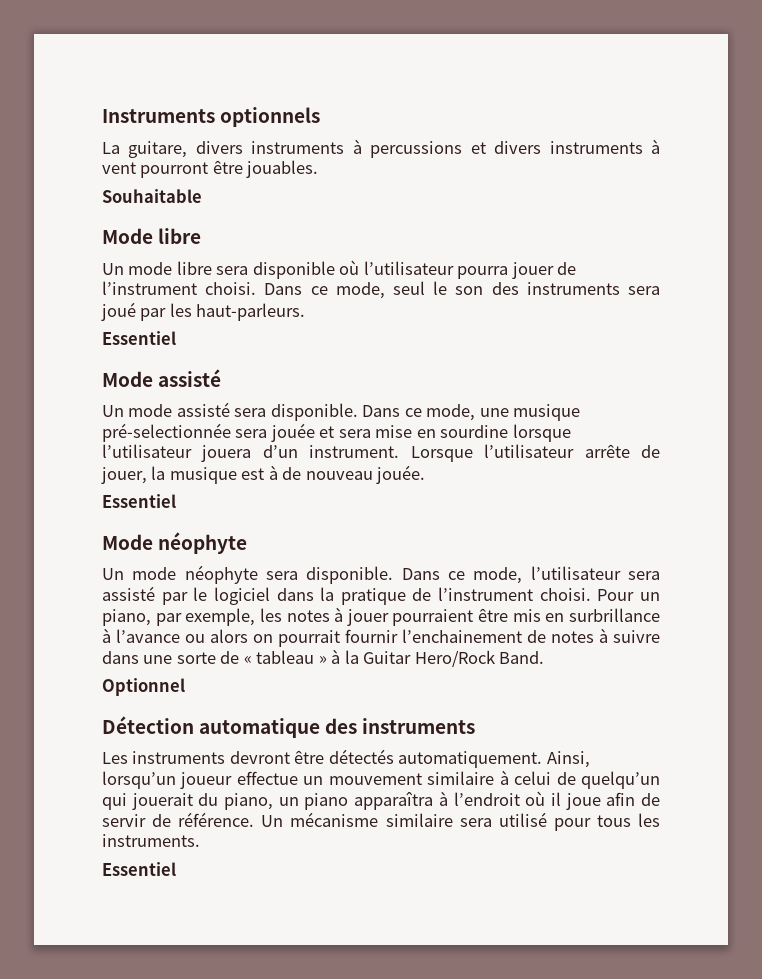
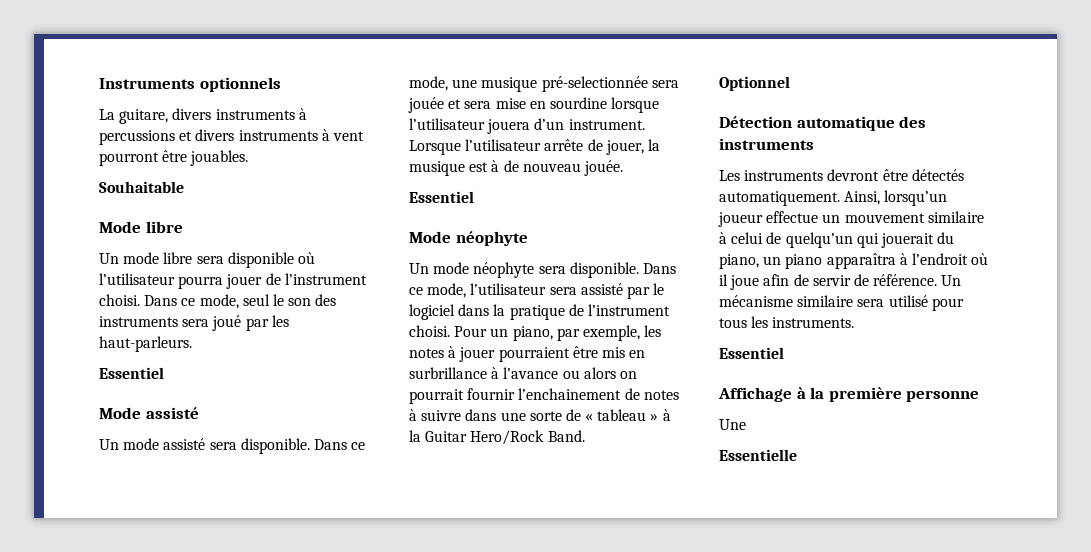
+ Affichage à la première personne
+ Une
+ Essentielle

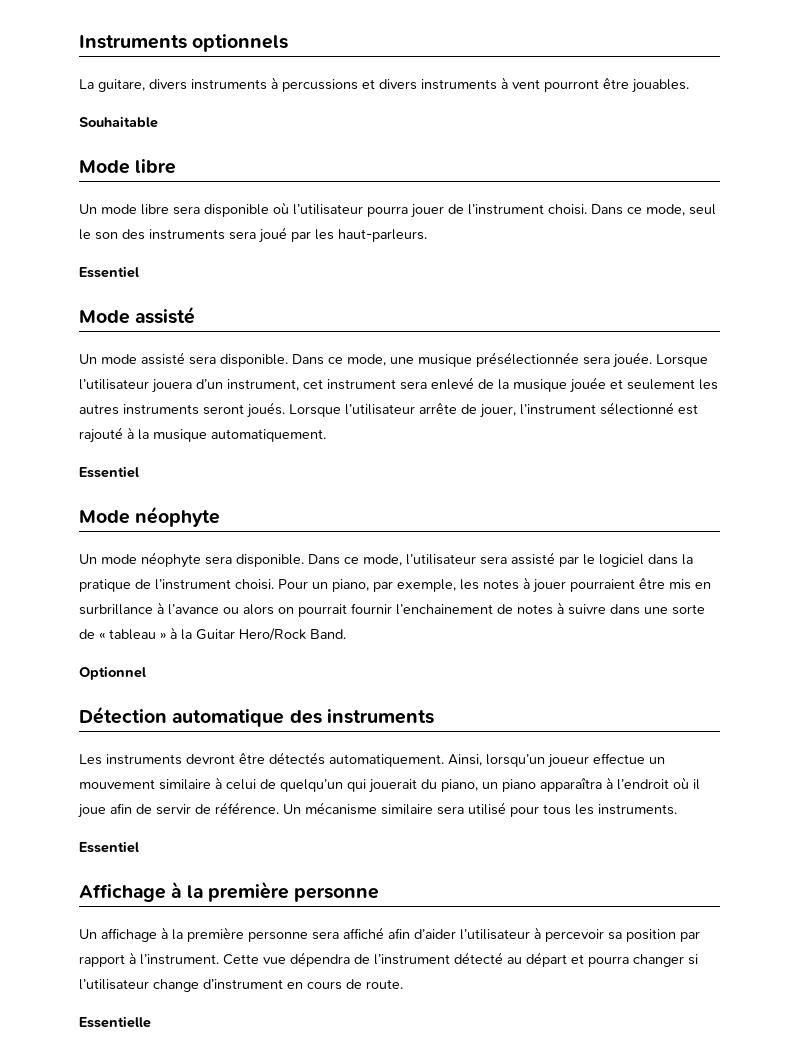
- Dans ce mode, une musique pré-selectionnée sera jouée et sera mise en sourdine lorsque l’utilisateur jouera d’un instrument.
+ Dans ce mode, une musique présélectionnée sera jouée. Lorsque l’utilisateur jouera d’un instrument, cet instrument sera enlevé de la musique jouée et seulement les autres instruments seront joués.
- Lorsque l’utilisateur arrête de jouer, la musique est à de nouveau jouée.
+ Lorsque l’utilisateur arrête de jouer, l’instrument sélectionné est rajouté à la musique automatiquement.
- Une
+ Un affichage à la première personne sera affiché afin d’aider l’utilisateur à percevoir sa position par rapport à l’instrument. Cette vue dépendra de l’instrument détecté au départ et pourra changer si l’utilisateur change d’instrument en cours de route.

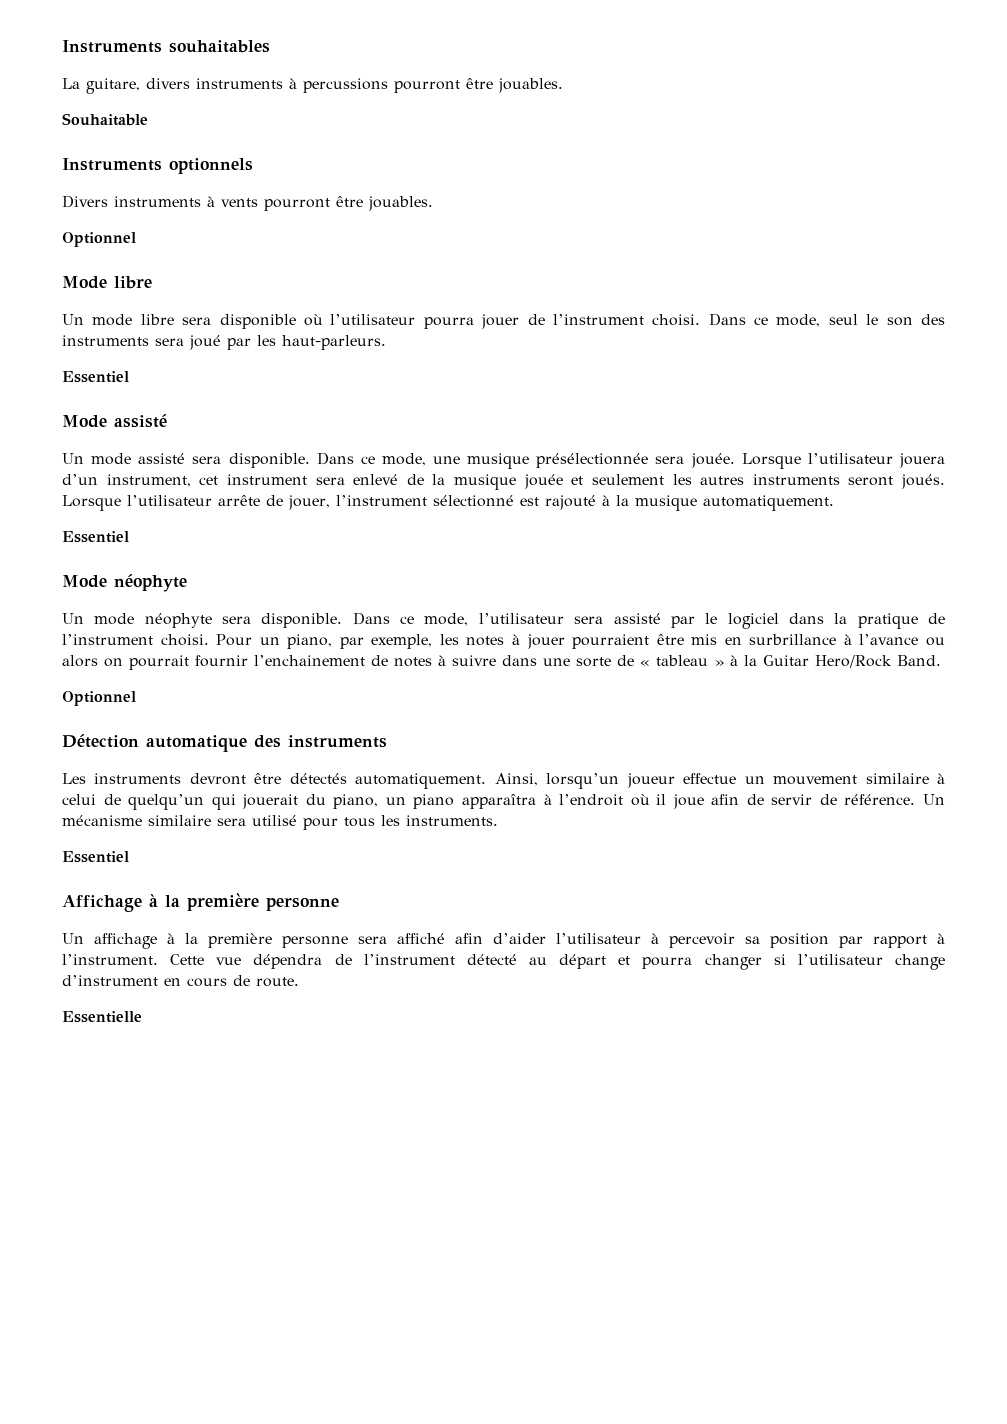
- Instruments optionnels
+ Instruments souhaitables
- La guitare, divers instruments à percussions et divers instruments à vent pourront être jouables.
+ La guitare, divers instruments à percussions pourront être jouables.
+ Instruments optionnels
+ Divers instruments à vents pourront être jouables.
+ Optionnel

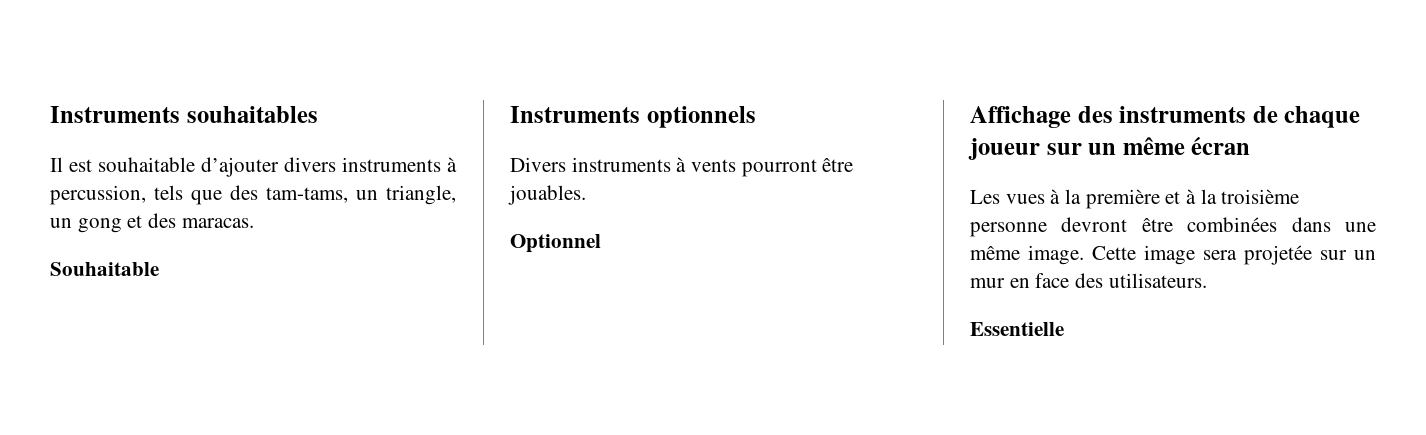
- La guitare, divers instruments à percussions pourront être jouables.
+ Il est souhaitable d’ajouter divers instruments à percussion, tels que des tam-tams, un triangle, un gong et des maracas.
- Mode libre
- Un mode libre sera disponible où l’utilisateur pourra jouer de l’instrument choisi. Dans ce mode, seul le son des instruments sera joué par les haut-parleurs.
- Essentiel
- Mode assisté
- Un mode assisté sera disponible. Dans ce mode, une musique présélectionnée sera jouée. Lorsque l’utilisateur jouera d’un instrument, cet instrument sera enlevé de la musique jouée et seulement les autres instruments seront joués. Lorsque l’utilisateur arrête de jouer, l’instrument sélectionné est rajouté à la musique automatiquement.
- Essentiel
- Mode néophyte
- Un mode néophyte sera disponible. Dans ce mode, l’utilisateur sera assisté par le logiciel dans la pratique de l’instrument choisi. Pour un piano, par exemple, les notes à jouer pourraient être mis en surbrillance à l’avance ou alors on pourrait fournir l’enchainement de notes à suivre dans une sorte de « tableau » à la Guitar Hero/Rock Band.
- Optionnel
- Détection automatique des instruments
- Les instruments devront être détectés automatiquement. Ainsi, lorsqu’un joueur effectue un mouvement similaire à celui de quelqu’un qui jouerait du piano, un piano apparaîtra à l’endroit où il joue afin de servir de référence. Un mécanisme similaire sera utilisé pour tous les instruments.
- Essentiel
- Affichage à la première personne
- Un affichage à la première personne sera affiché afin d’aider l’utilisateur à percevoir sa position par rapport à l’instrument. Cette vue dépendra de l’instrument détecté au départ et pourra changer si l’utilisateur change d’instrument en cours de route.
+ Affichage des instruments de chaque joueur sur un même écran
+ Les vues à la première et à la troisième personne devront être combinées dans une même image. Cette image sera projetée sur un mur en face des utilisateurs.

